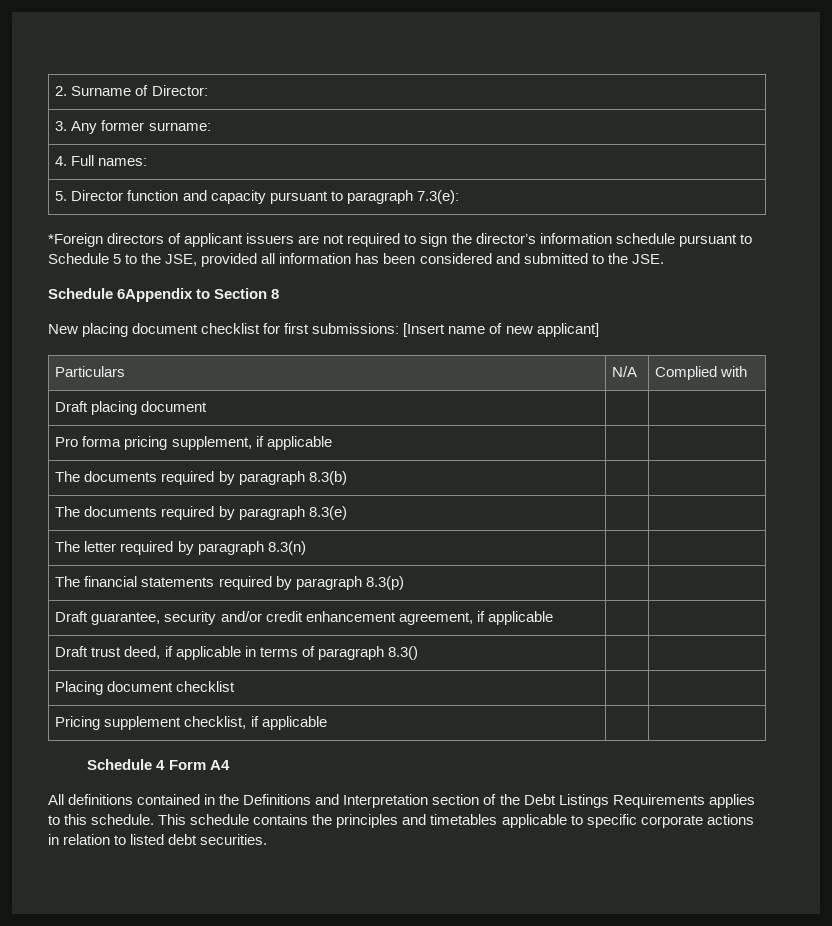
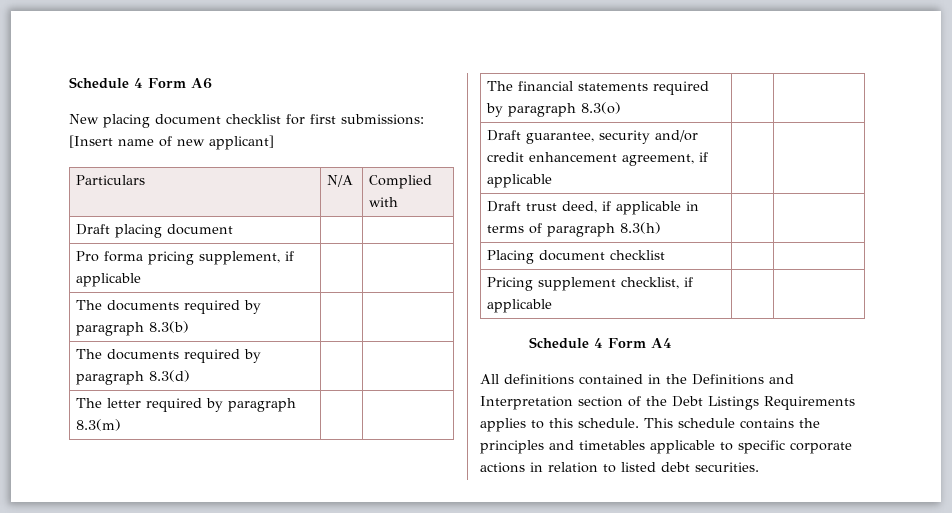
- 2. Surname of Director:
- 3. Any former surname:
- 4. Full names:
- 5. Director function and capacity pursuant to paragraph 7.3(e):
- *Foreign directors of applicant issuers are not required to sign the director’s information schedule pursuant to Schedule 5 to the JSE, provided all information has been considered and submitted to the JSE.
- Schedule 6Appendix to Section 8
+ Schedule 4 Form A6
- The documents required by paragraph 8.3(e) | |
+ The documents required by paragraph 8.3(d) | |
- The letter required by paragraph 8.3(n) | |
+ The letter required by paragraph 8.3(m) | |
- The financial statements required by paragraph 8.3(p) | |
+ The financial statements required by paragraph 8.3(o) | |
- Draft trust deed, if applicable in terms of paragraph 8.3() | |
+ Draft trust deed, if applicable in terms of paragraph 8.3(h) | |

